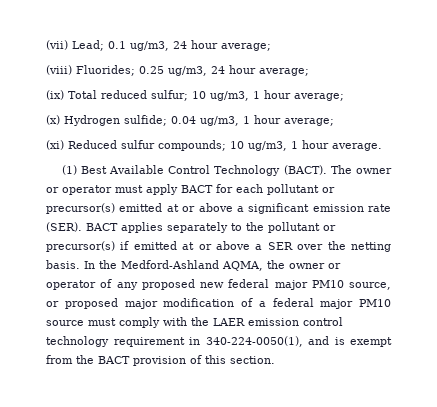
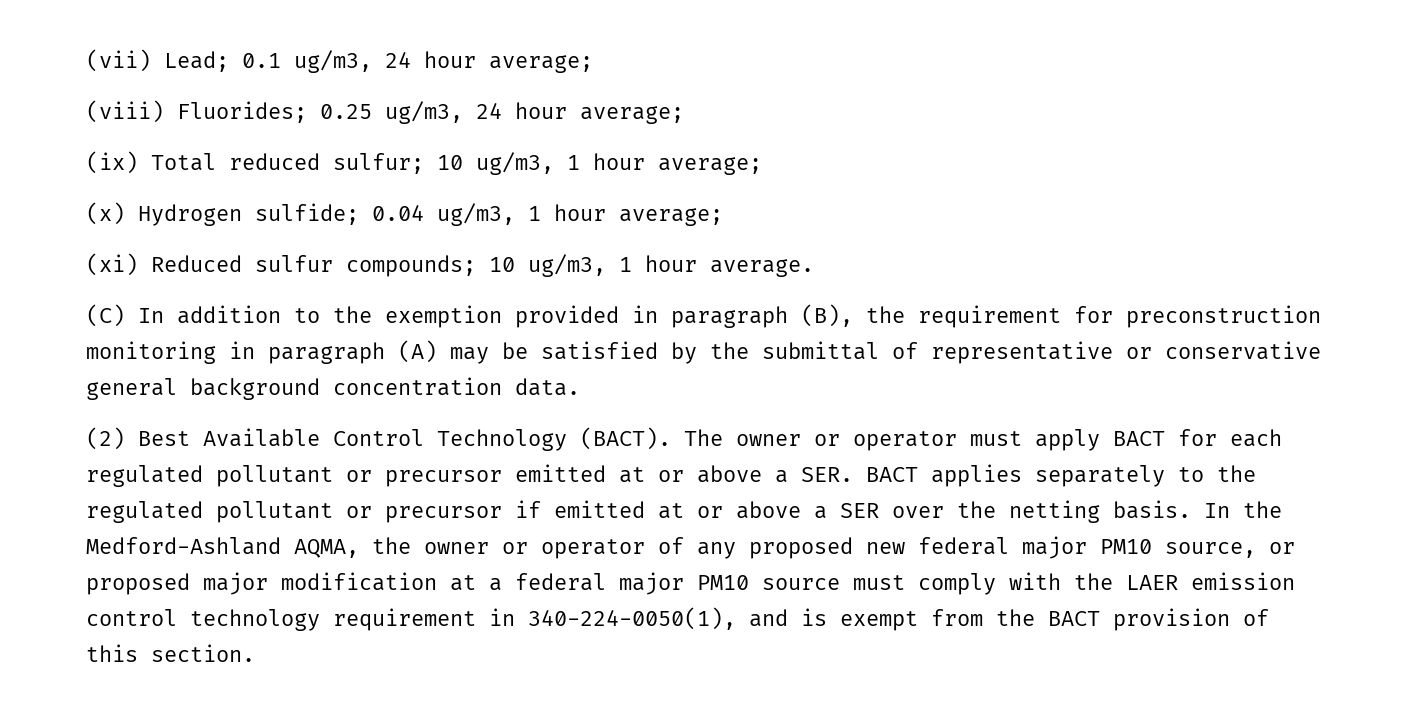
- (1) Best Available Control Technology (BACT).
+ (C) In addition to the exemption provided in paragraph (B), the requirement for preconstruction monitoring in paragraph (A) may be satisfied by the submittal of representative or conservative general background concentration data.
+ (2) Best Available Control Technology (BACT).
- The owner or operator must apply BACT for each pollutant or precursor(s) emitted at or above a significant emission rate (SER). BACT applies separately to the pollutant or precursor(s) if emitted at or above a SER over the netting basis.
+ The owner or operator must apply BACT for each regulated pollutant or precursor emitted at or above a SER. BACT applies separately to the regulated pollutant or precursor if emitted at or above a SER over the netting basis.
- In the Medford-Ashland AQMA, the owner or operator of any proposed new federal major PM10 source, or proposed major modification of a federal major PM10 source must comply with the LAER emission control technology requirement in 340-224-0050(1), and is exempt from the BACT provision of this section.
+ In the Medford-Ashland AQMA, the owner or operator of any proposed new federal major PM10 source, or proposed major modification at a federal major PM10 source must comply with the LAER emission control technology requirement in 340-224-0050(1), and is exempt from the BACT provision of this section.

